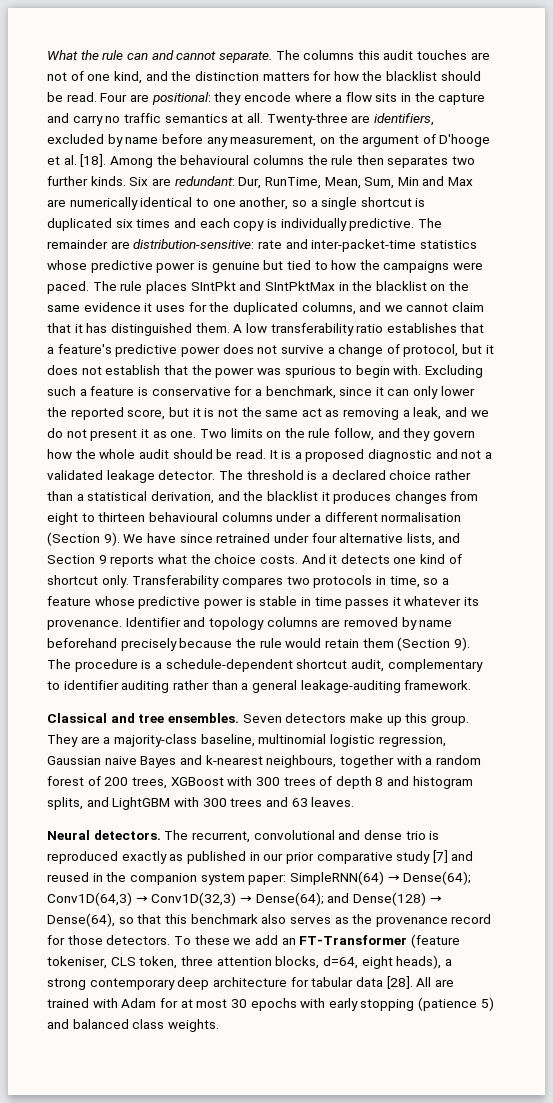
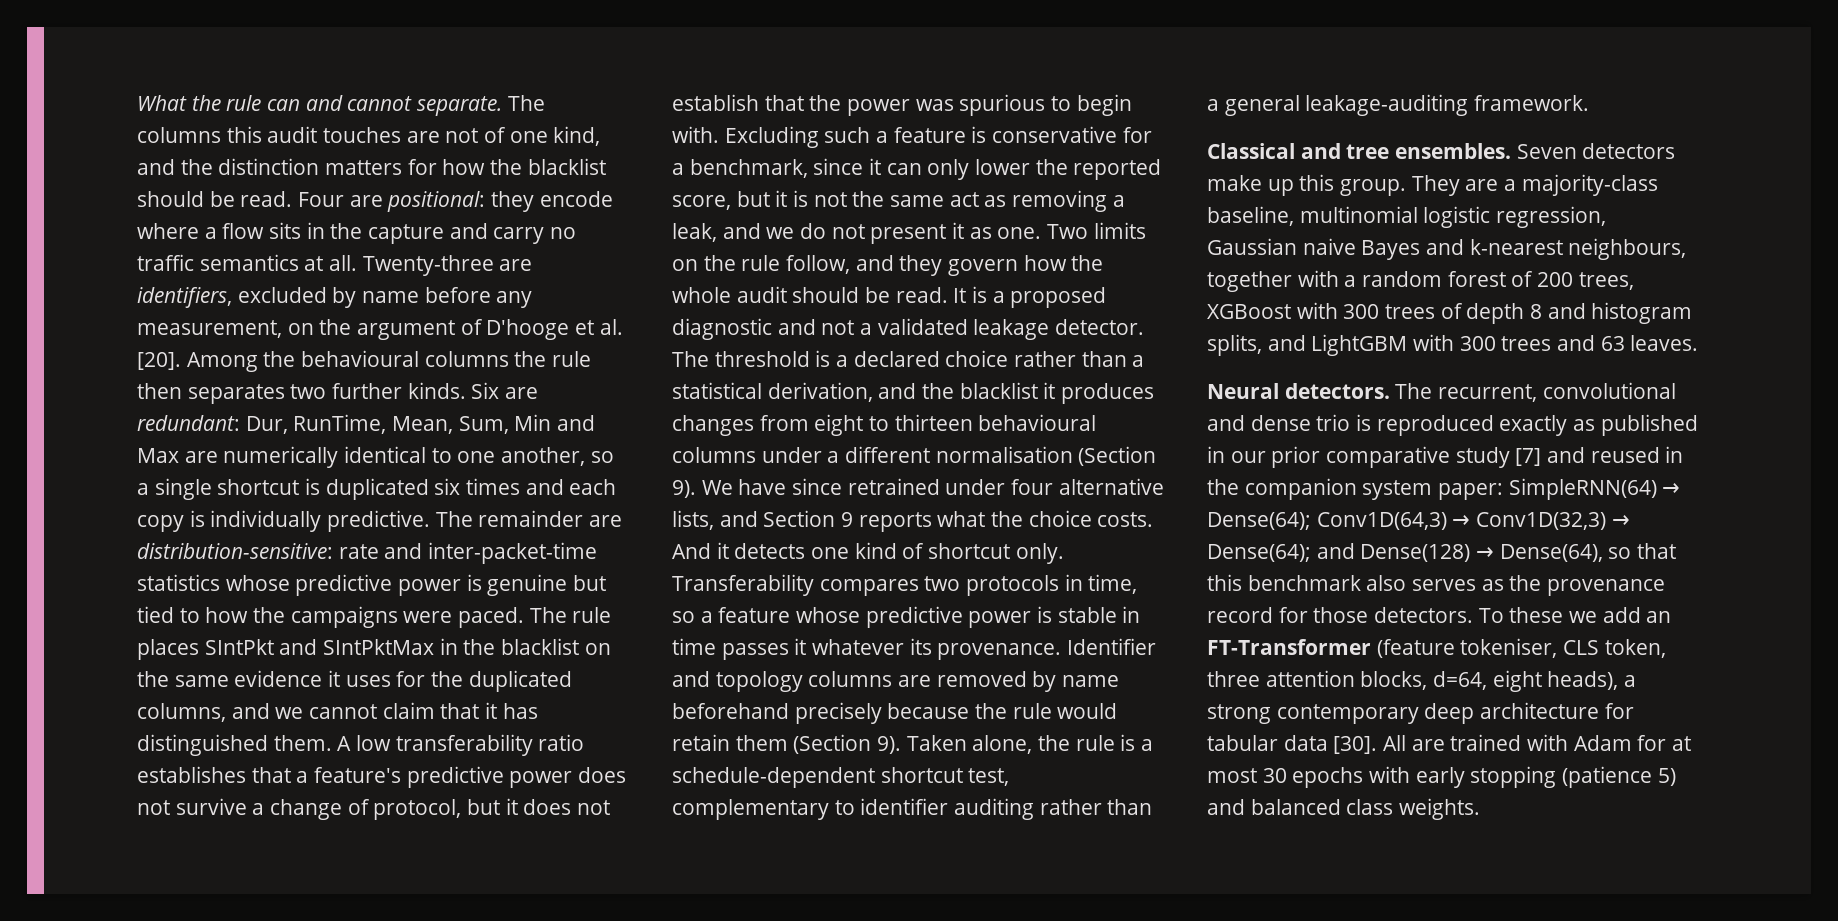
- Twenty-three are identifiers, excluded by name before any measurement, on the argument of D'hooge et al. [18].
+ Twenty-three are identifiers, excluded by name before any measurement, on the argument of D'hooge et al. [20].
- The procedure is a schedule-dependent shortcut audit, complementary to identifier auditing rather than a general leakage-auditing framework.
+ Taken alone, the rule is a schedule-dependent shortcut test, complementary to identifier auditing rather than a general leakage-auditing framework.
- To these we add an FT-Transformer (feature tokeniser, CLS token, three attention blocks, d=64, eight heads), a strong contemporary deep architecture for tabular data [28].
+ To these we add an FT-Transformer (feature tokeniser, CLS token, three attention blocks, d=64, eight heads), a strong contemporary deep architecture for tabular data [30].

